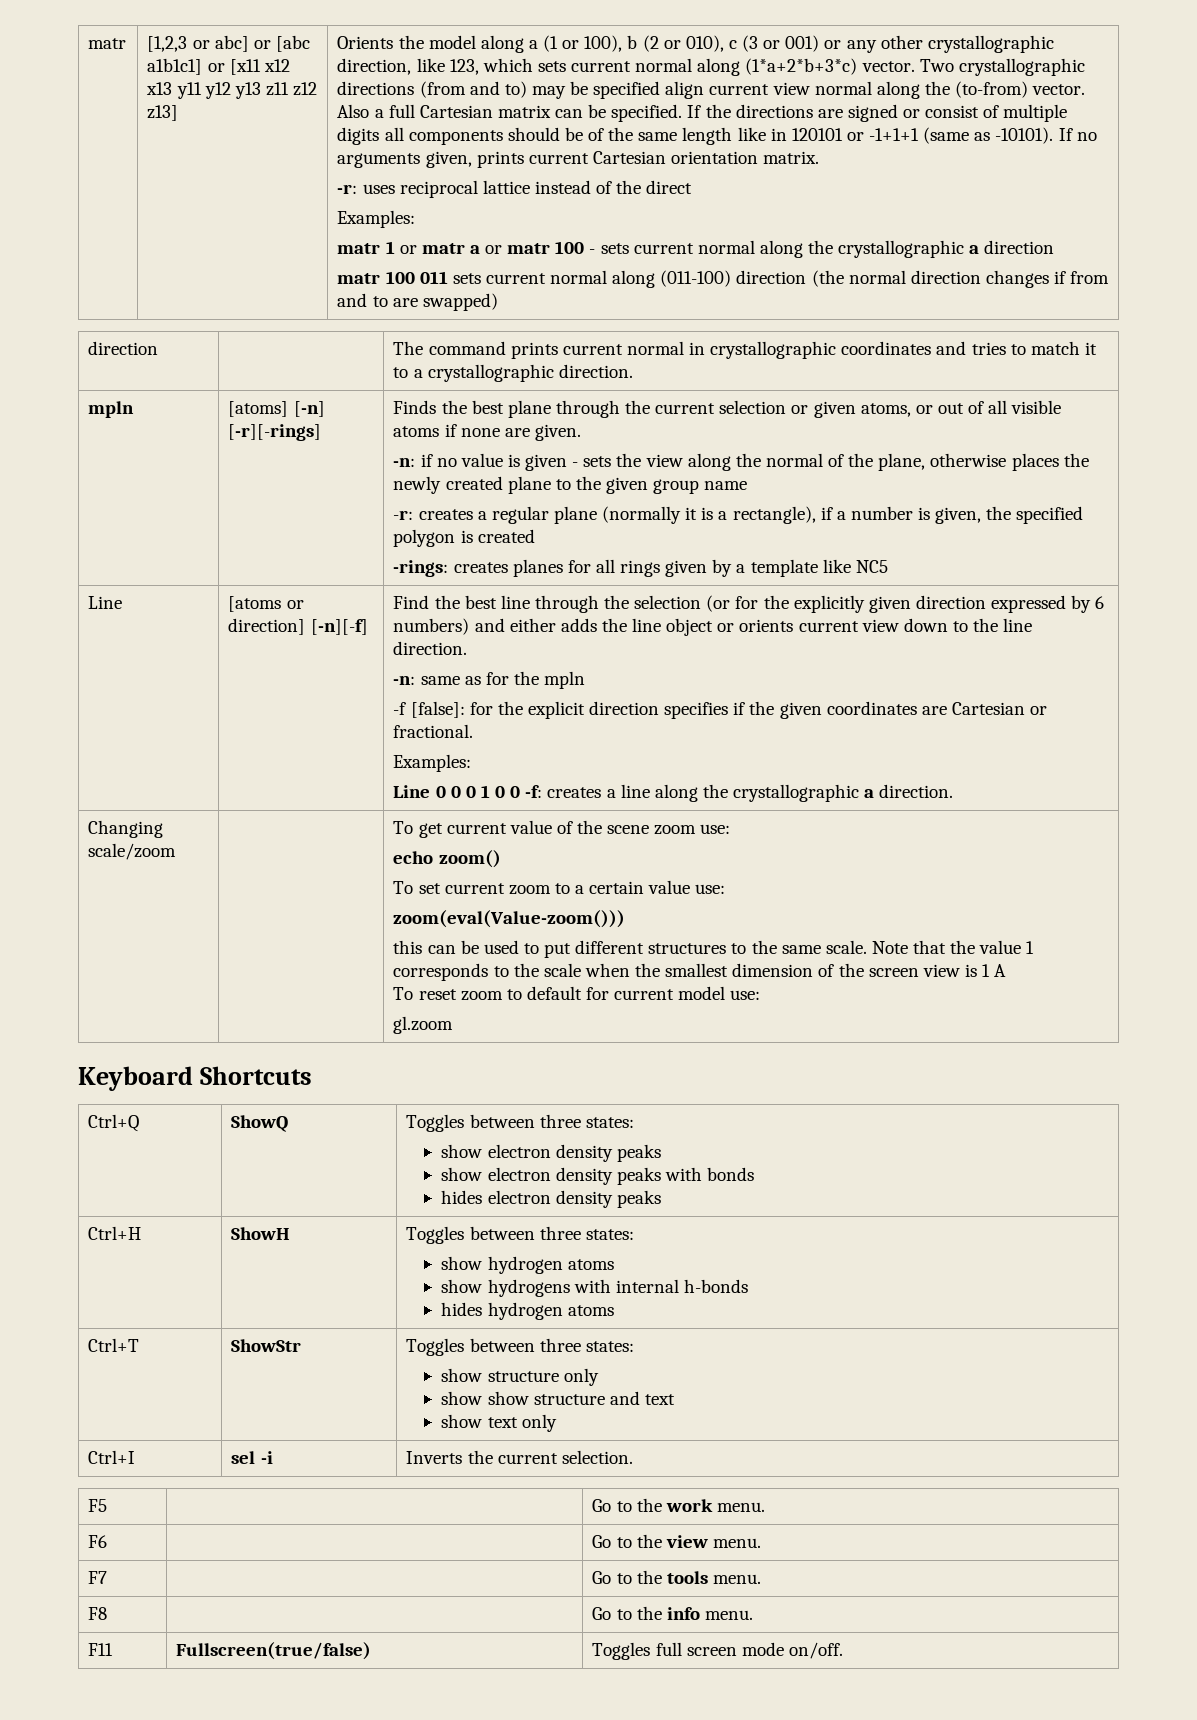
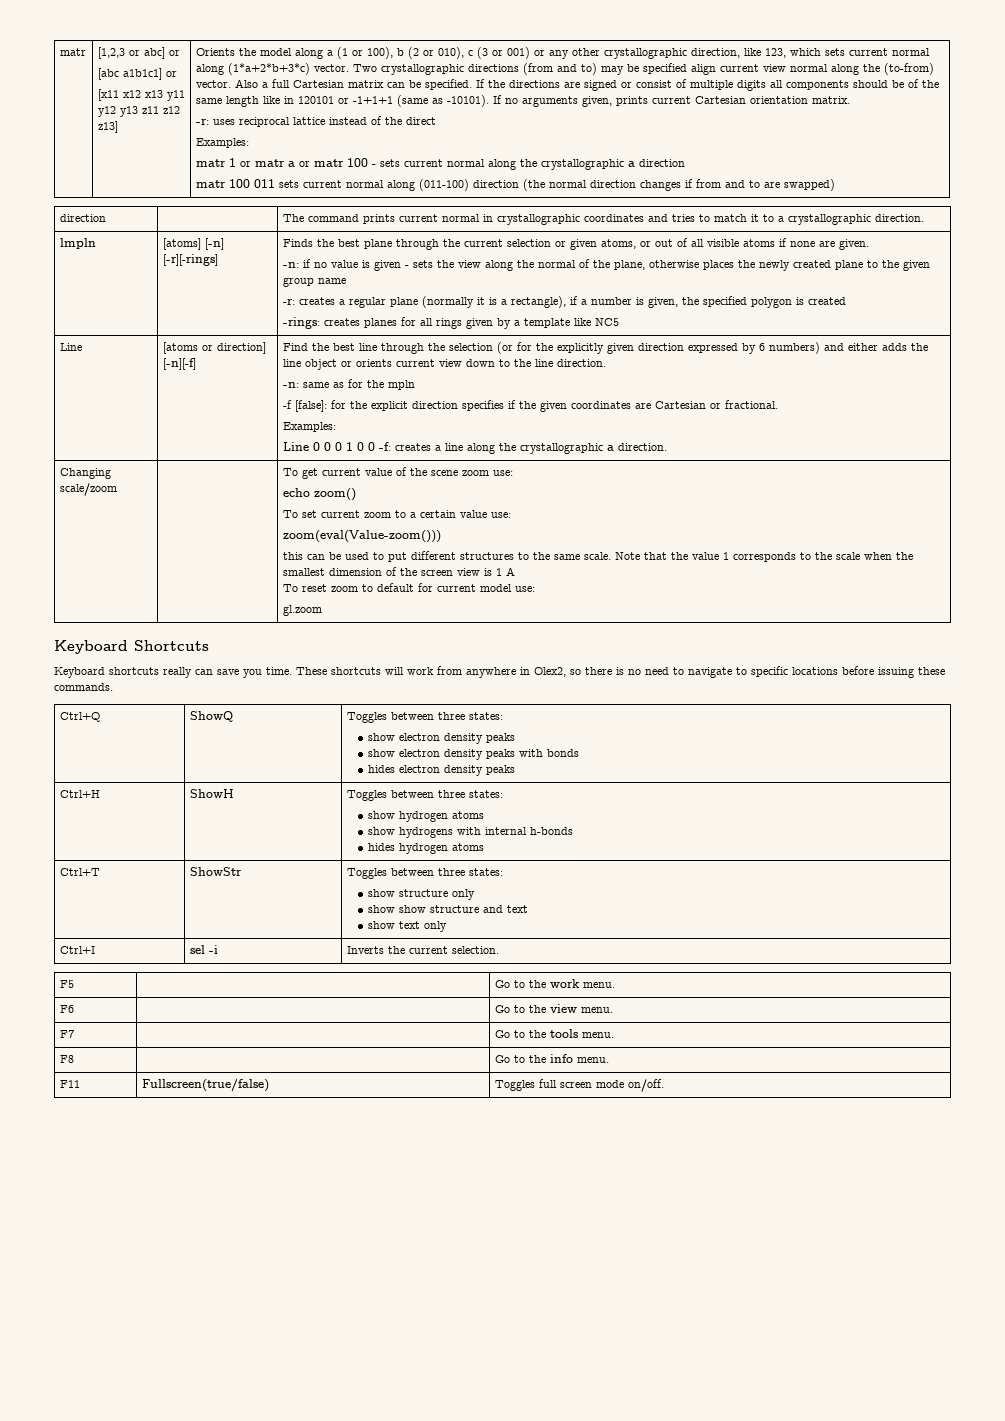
- [1,2,3 or abc] or [abc a1b1c1] or [x11 x12 x13 y11 y12 y13 z11 z12 z13]
+ [1,2,3 or abc] or
+ [abc a1b1c1] or
+ [x11 x12 x13 y11 y12 y13 z11 z12 z13]
  direction | | The command prints current normal in crystallographic coordinates and tries to match it to a crystallographic direction.
- mpln
+ lmpln
+ Keyboard shortcuts really can save you time. These shortcuts will work from anywhere in Olex2, so there is no need to navigate to specific locations before issuing these commands.

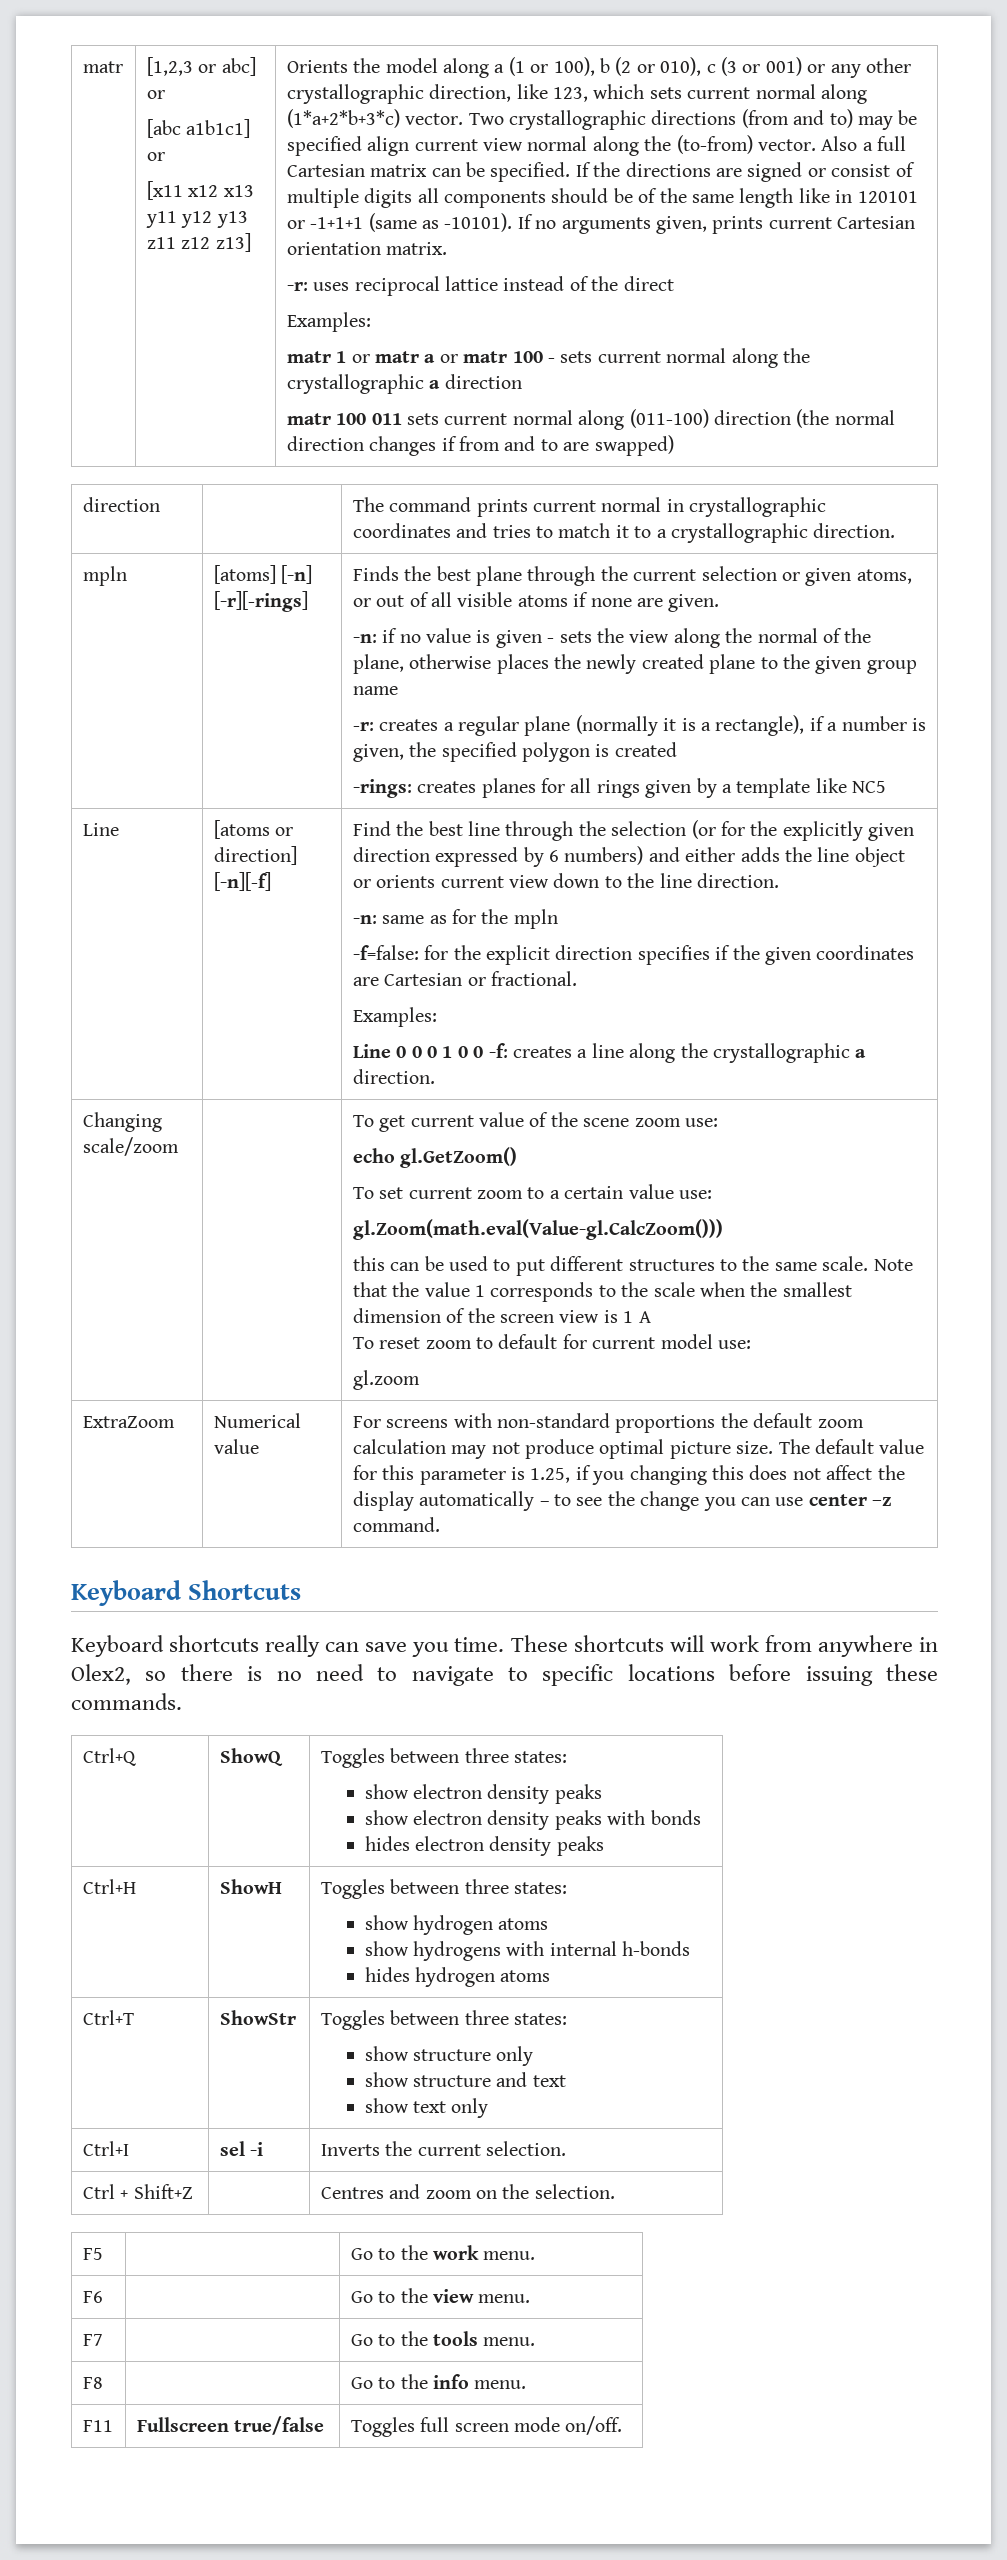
  direction | | The command prints current normal in crystallographic coordinates and tries to match it to a crystallographic direction.
- lmpln
+ mpln
- -f [false]: for the explicit direction specifies if the given coordinates are Cartesian or fractional.
+ -f=false: for the explicit direction specifies if the given coordinates are Cartesian or fractional.
- echo zoom()
+ echo gl.GetZoom()
- zoom(eval(Value-zoom()))
+ gl.Zoom(math.eval(Value-gl.CalcZoom()))
+ ExtraZoom | Numerical value | For screens with non-standard proportions the default zoom calculation may not produce optimal picture size. The default value for this parameter is 1.25, if you changing this does not affect the display automatically – to see the change you can use center –z command.
  Ctrl+T | ShowStr | Toggles between three states:
  show structure only
- show show structure and text
+ show structure and text
+ Ctrl + Shift+Z | | Centres and zoom on the selection.
- F11 | Fullscreen(true/false) | Toggles full screen mode on/off.
+ F11 | Fullscreen true/false | Toggles full screen mode on/off.

